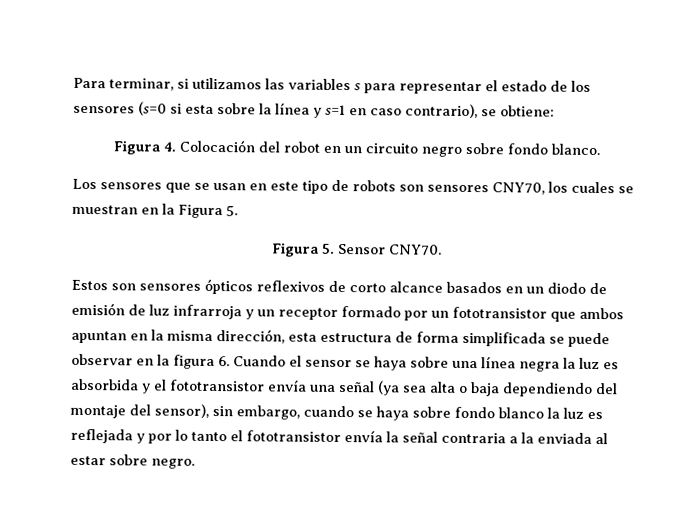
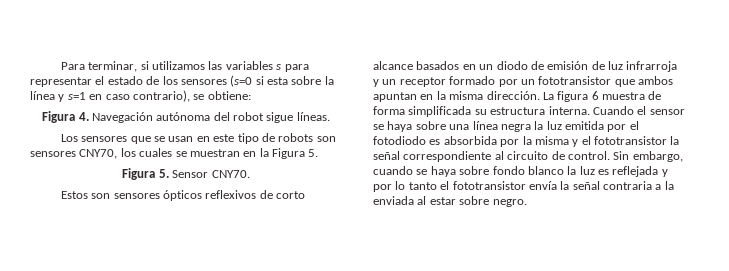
- Figura 4. Colocación del robot en un circuito negro sobre fondo blanco.
+ Figura 4. Navegación autónoma del robot sigue líneas.
- Estos son sensores ópticos reflexivos de corto alcance basados en un diodo de emisión de luz infrarroja y un receptor formado por un fototransistor que ambos apuntan en la misma dirección, esta estructura de forma simplificada se puede observar en la figura 6. Cuando el sensor se haya sobre una línea negra la luz es absorbida y el fototransistor envía una señal (ya sea alta o baja dependiendo del montaje del sensor), sin embargo, cuando se haya sobre fondo blanco la luz es reflejada y por lo tanto el fototransistor envía la señal contraria a la enviada al estar sobre negro.
+ Estos son sensores ópticos reflexivos de corto alcance basados en un diodo de emisión de luz infrarroja y un receptor formado por un fototransistor que ambos apuntan en la misma dirección. La figura 6 muestra de forma simplificada su estructura interna. Cuando el sensor se haya sobre una línea negra la luz emitida por el fotodiodo es absorbida por la misma y el fototransistor la señal correspondiente al circuito de control. Sin embargo, cuando se haya sobre fondo blanco la luz es reflejada y por lo tanto el fototransistor envía la señal contraria a la enviada al estar sobre negro.

